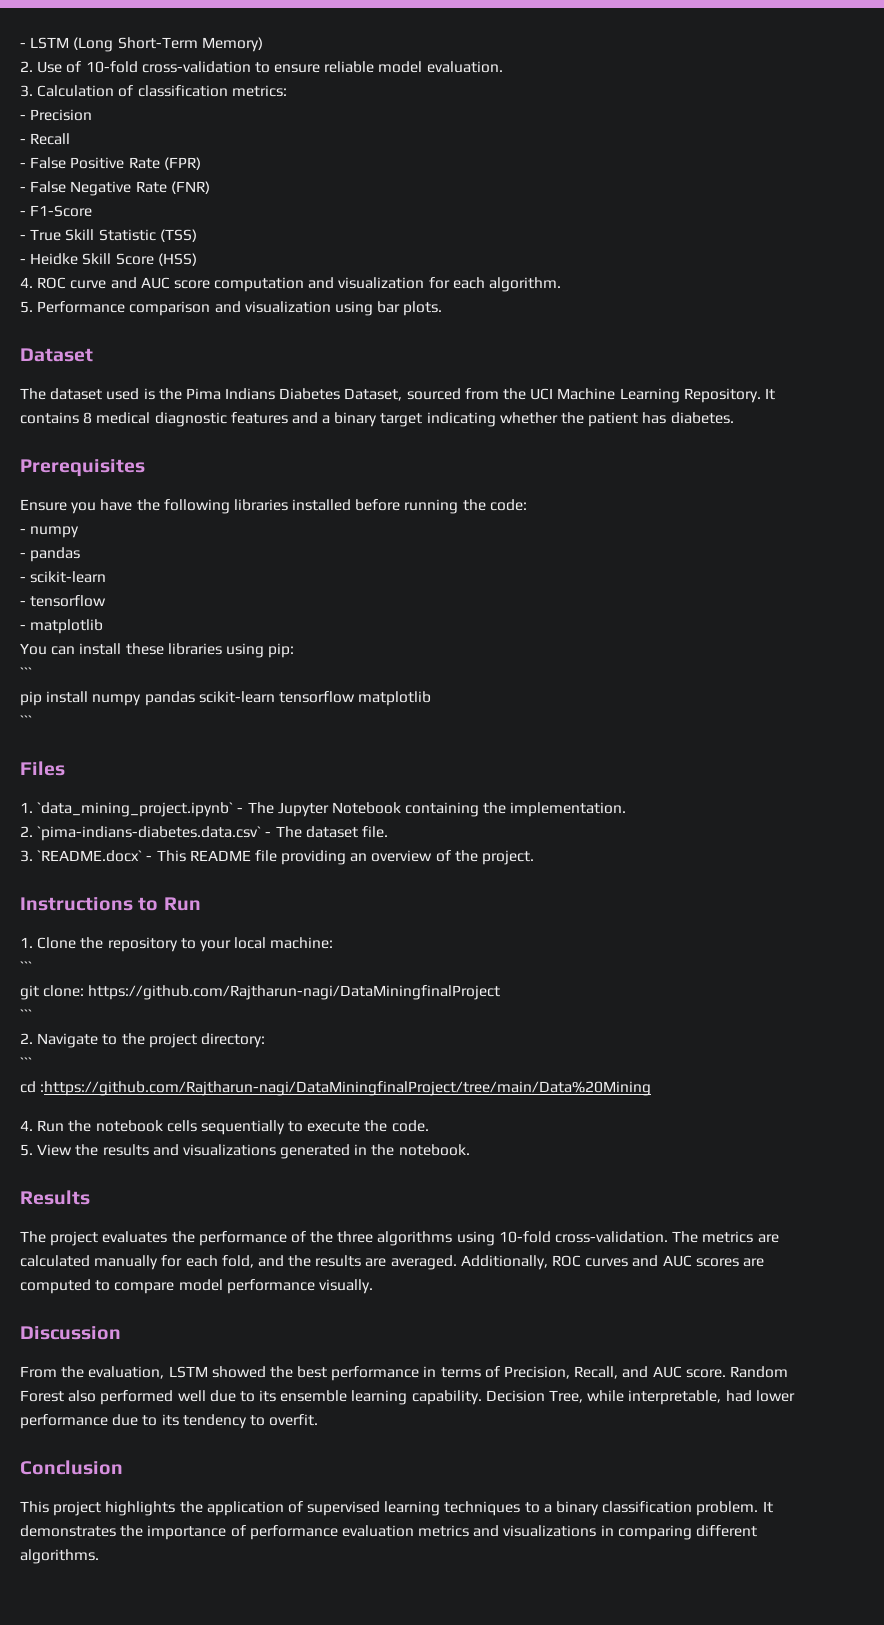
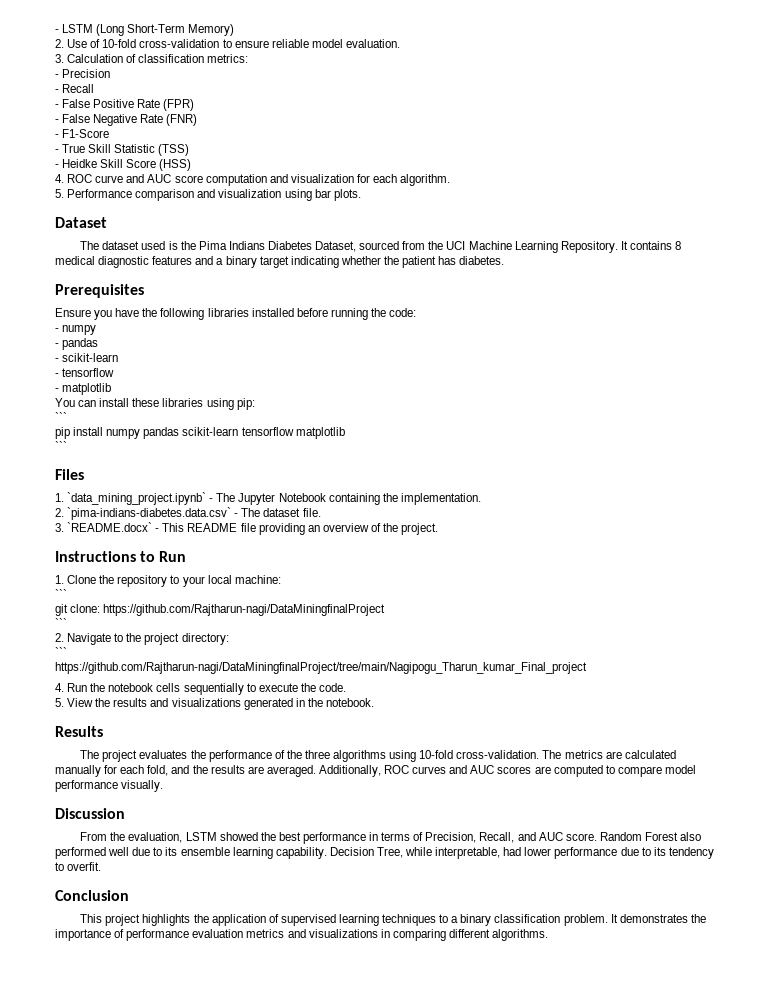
- cd :https://github.com/Rajtharun-nagi/DataMiningfinalProject/tree/main/Data%20Mining
+ https://github.com/Rajtharun-nagi/DataMiningfinalProject/tree/main/Nagipogu_Tharun_kumar_Final_project

